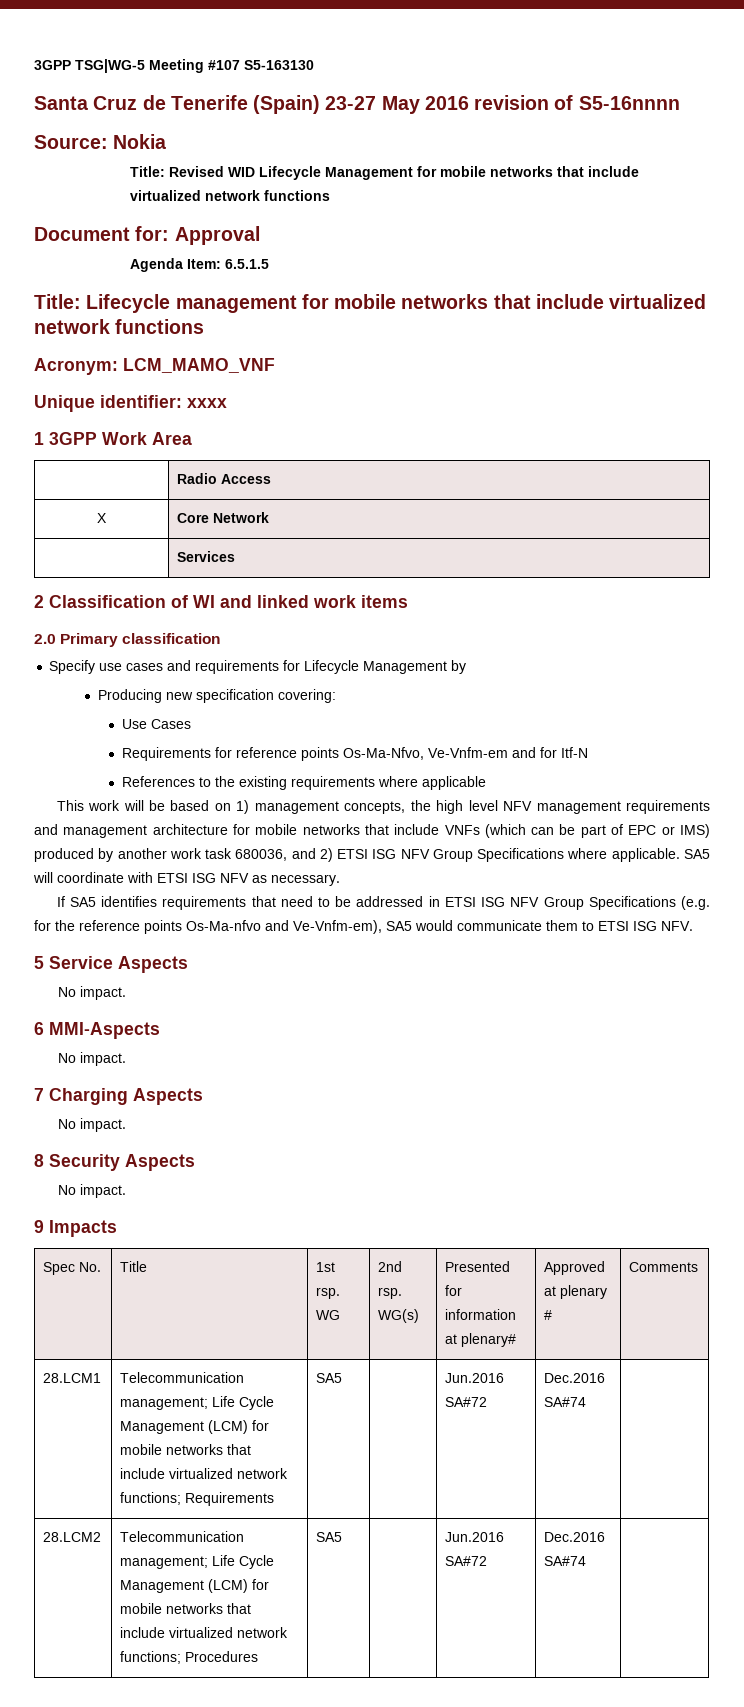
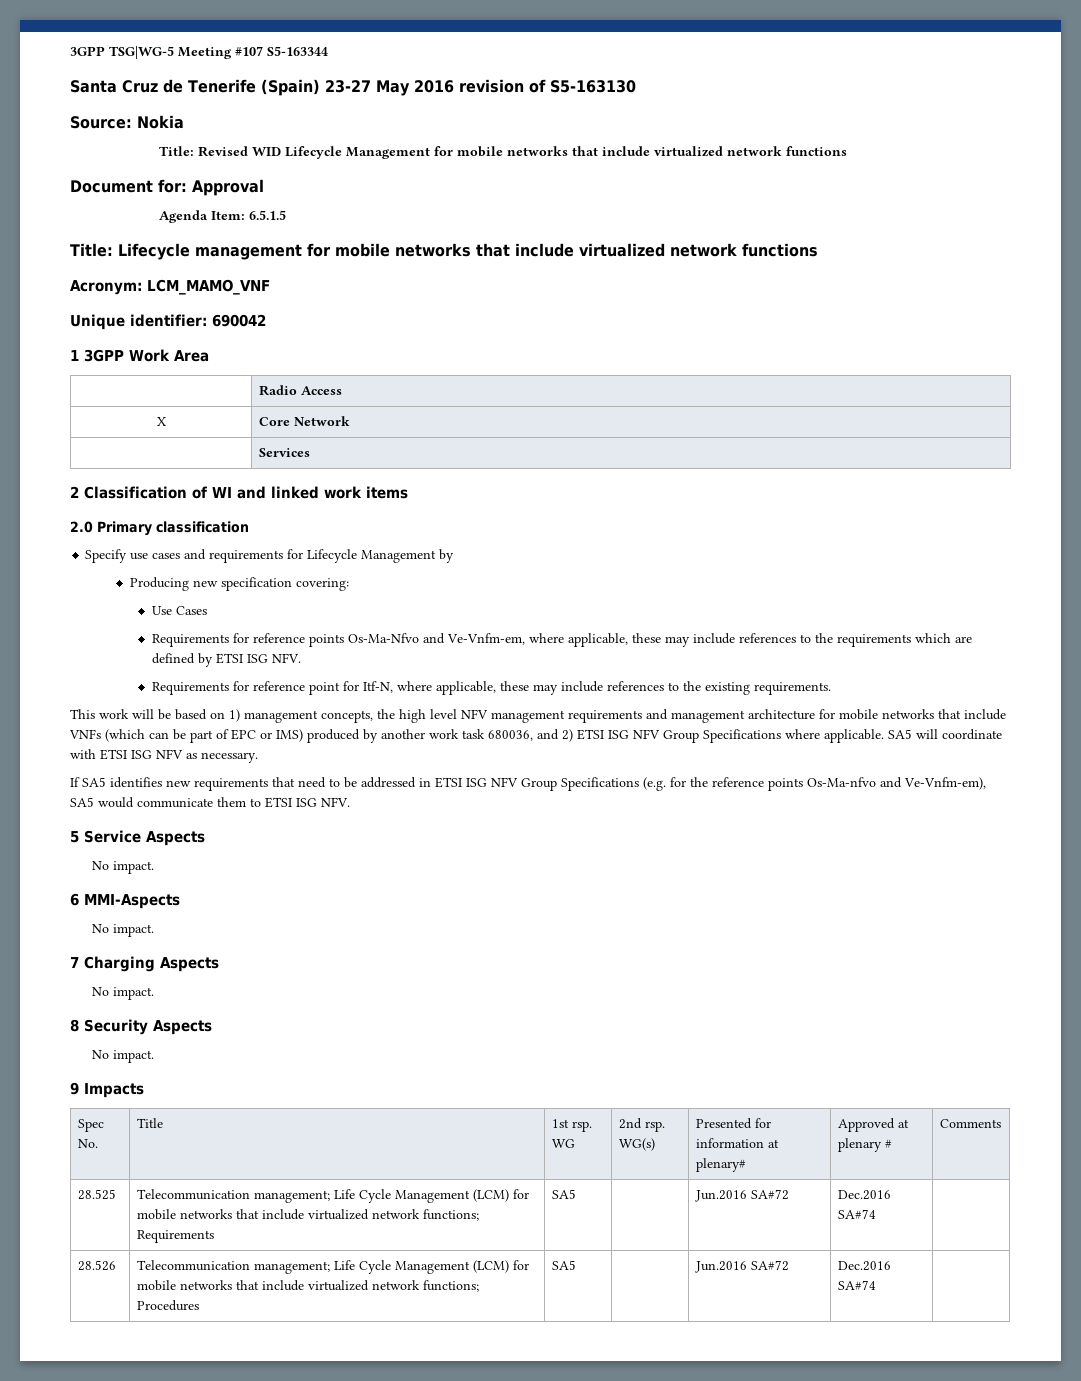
- 3GPP TSG|WG-5 Meeting #107 S5-163130
+ 3GPP TSG|WG-5 Meeting #107 S5-163344
- Santa Cruz de Tenerife (Spain) 23-27 May 2016 revision of S5-16nnnn
+ Santa Cruz de Tenerife (Spain) 23-27 May 2016 revision of S5-163130
- Unique identifier: xxxx
+ Unique identifier: 690042
- Requirements for reference points Os-Ma-Nfvo, Ve-Vnfm-em and for Itf-N
- References to the existing requirements where applicable
+ Requirements for reference points Os-Ma-Nfvo and Ve-Vnfm-em, where applicable, these may include references to the requirements which are defined by ETSI ISG NFV.
+ Requirements for reference point for Itf-N, where applicable, these may include references to the existing requirements.
- If SA5 identifies requirements that need to be addressed in ETSI ISG NFV Group Specifications (e.g. for the reference points Os-Ma-nfvo and Ve-Vnfm-em), SA5 would communicate them to ETSI ISG NFV.
+ If SA5 identifies new requirements that need to be addressed in ETSI ISG NFV Group Specifications (e.g. for the reference points Os-Ma-nfvo and Ve-Vnfm-em), SA5 would communicate them to ETSI ISG NFV.
- 28.LCM1 | Telecommunication management; Life Cycle Management (LCM) for mobile networks that include virtualized network functions; Requirements | SA5 | | Jun.2016 SA#72 | Dec.2016 SA#74 |
+ 28.525 | Telecommunication management; Life Cycle Management (LCM) for mobile networks that include virtualized network functions; Requirements | SA5 | | Jun.2016 SA#72 | Dec.2016 SA#74 |
- 28.LCM2 | Telecommunication management; Life Cycle Management (LCM) for mobile networks that include virtualized network functions; Procedures | SA5 | | Jun.2016 SA#72 | Dec.2016 SA#74 |
+ 28.526 | Telecommunication management; Life Cycle Management (LCM) for mobile networks that include virtualized network functions; Procedures | SA5 | | Jun.2016 SA#72 | Dec.2016 SA#74 |

